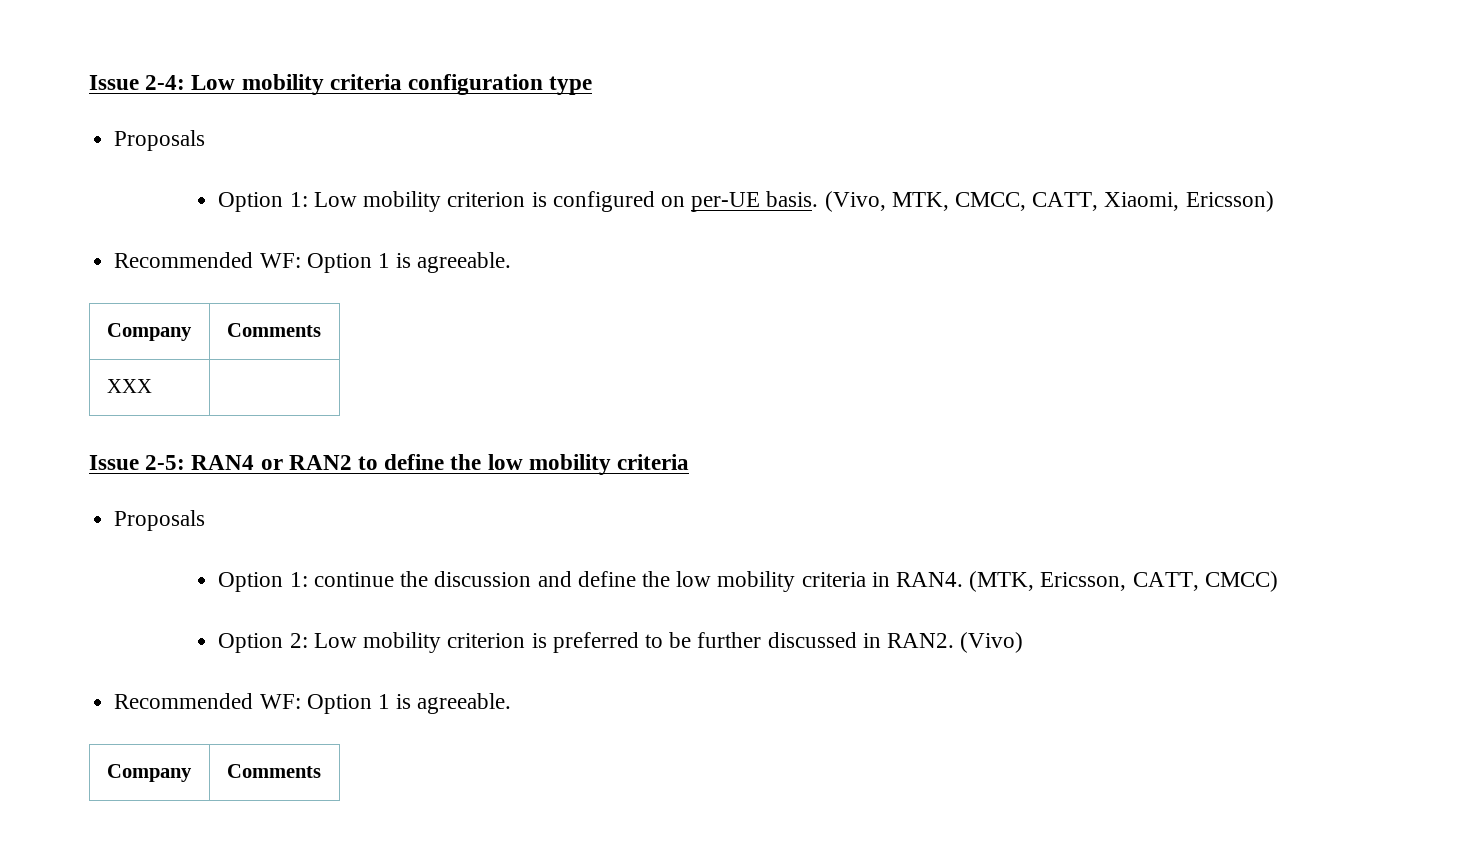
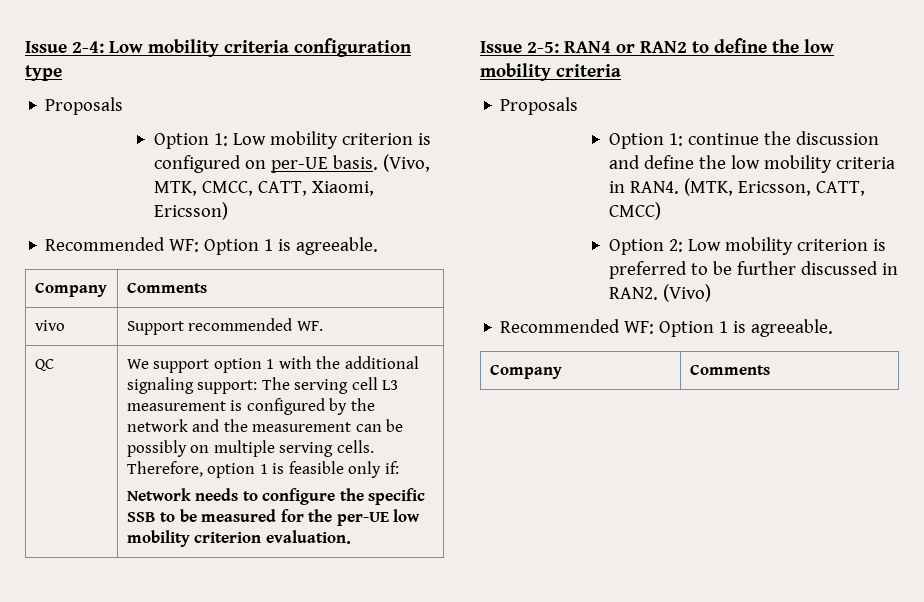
- XXX |
+ vivo | Support recommended WF.
+ QC | We support option 1 with the additional signaling support: The serving cell L3 measurement is configured by the network and the measurement can be possibly on multiple serving cells. Therefore, option 1 is feasible only if:
+ Network needs to configure the specific SSB to be measured for the per-UE low mobility criterion evaluation.

